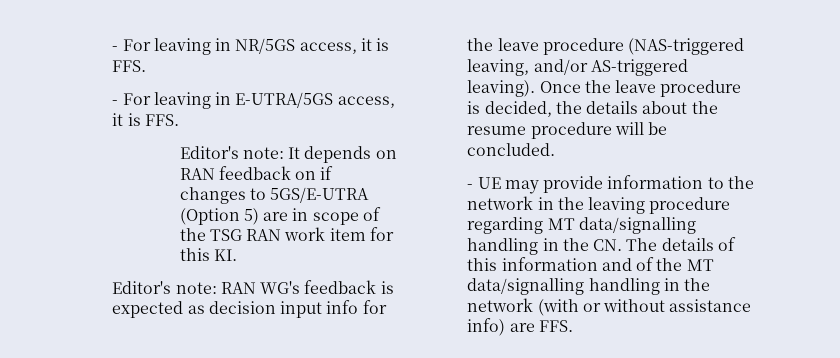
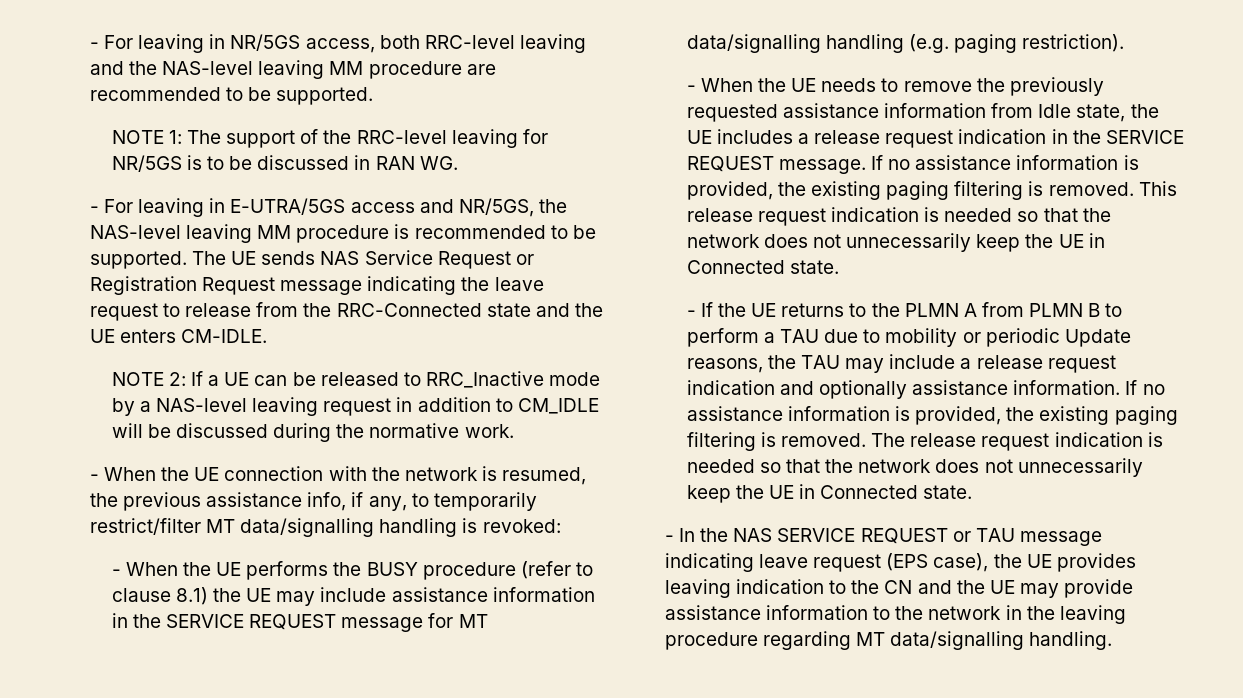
- - For leaving in NR/5GS access, it is FFS.
+ - For leaving in NR/5GS access, both RRC-level leaving and the NAS-level leaving MM procedure are recommended to be supported.
+ NOTE 1: The support of the RRC-level leaving for NR/5GS is to be discussed in RAN WG.
- - For leaving in E-UTRA/5GS access, it is FFS.
- Editor's note: It depends on RAN feedback on if changes to 5GS/E-UTRA (Option 5) are in scope of the TSG RAN work item for this KI.
- Editor's note: RAN WG's feedback is expected as decision input info for the leave procedure (NAS-triggered leaving, and/or AS-triggered leaving). Once the leave procedure is decided, the details about the resume procedure will be concluded.
- - UE may provide information to the network in the leaving procedure regarding MT data/signalling handling in the CN. The details of this information and of the MT data/signalling handling in the network (with or without assistance info) are FFS.
+ - For leaving in E-UTRA/5GS access and NR/5GS, the NAS-level leaving MM procedure is recommended to be supported. The UE sends NAS Service Request or Registration Request message indicating the leave request to release from the RRC-Connected state and the UE enters CM-IDLE.
+ NOTE 2: If a UE can be released to RRC_Inactive mode by a NAS-level leaving request in addition to CM_IDLE will be discussed during the normative work.
+ - When the UE connection with the network is resumed, the previous assistance info, if any, to temporarily restrict/filter MT data/signalling handling is revoked:
+ - When the UE performs the BUSY procedure (refer to clause 8.1) the UE may include assistance information in the SERVICE REQUEST message for MT data/signalling handling (e.g. paging restriction).
+ - When the UE needs to remove the previously requested assistance information from Idle state, the UE includes a release request indication in the SERVICE REQUEST message. If no assistance information is provided, the existing paging filtering is removed. This release request indication is needed so that the network does not unnecessarily keep the UE in Connected state.
+ - If the UE returns to the PLMN A from PLMN B to perform a TAU due to mobility or periodic Update reasons, the TAU may include a release request indication and optionally assistance information. If no assistance information is provided, the existing paging filtering is removed. The release request indication is needed so that the network does not unnecessarily keep the UE in Connected state.
+ - In the NAS SERVICE REQUEST or TAU message indicating leave request (EPS case), the UE provides leaving indication to the CN and the UE may provide assistance information to the network in the leaving procedure regarding MT data/signalling handling.

